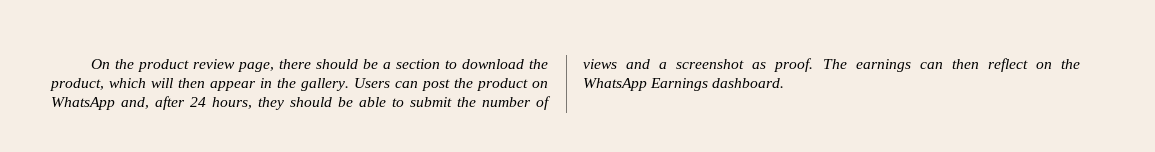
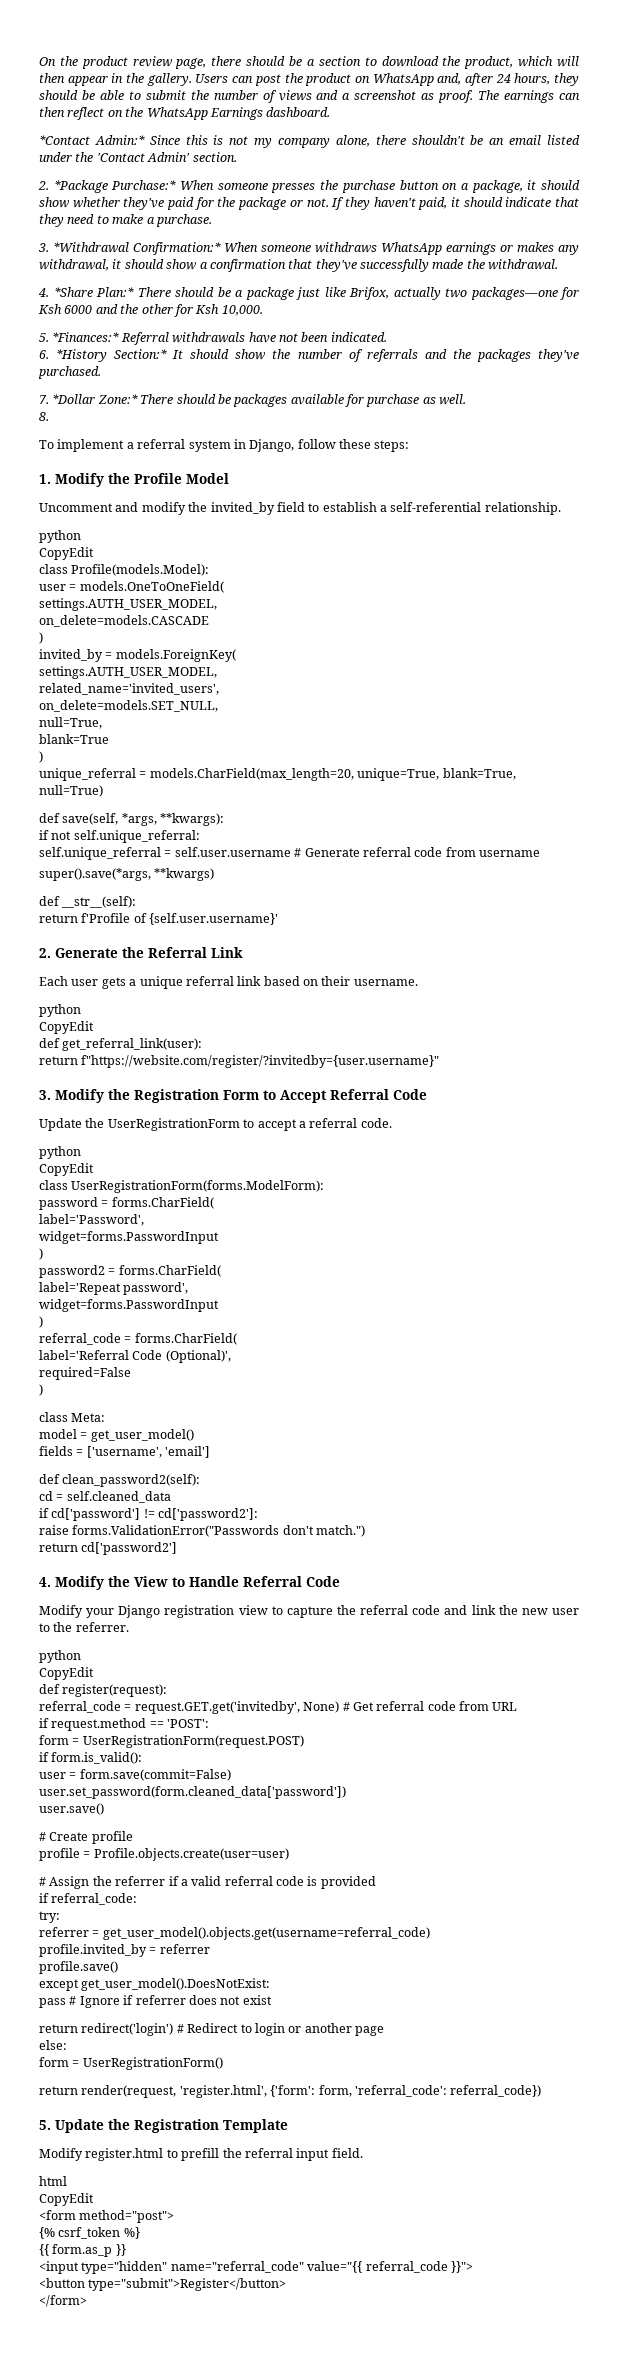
+ *Contact Admin:* Since this is not my company alone, there shouldn't be an email listed under the 'Contact Admin' section.
+ 2. *Package Purchase:* When someone presses the purchase button on a package, it should show whether they've paid for the package or not. If they haven't paid, it should indicate that they need to make a purchase.
+ 3. *Withdrawal Confirmation:* When someone withdraws WhatsApp earnings or makes any withdrawal, it should show a confirmation that they've successfully made the withdrawal.
+ 4. *Share Plan:* There should be a package just like Brifox, actually two packages—one for Ksh 6000 and the other for Ksh 10,000.
+ 5. *Finances:* Referral withdrawals have not been indicated.
+ 6. *History Section:* It should show the number of referrals and the packages they've purchased.
+ 7. *Dollar Zone:* There should be packages available for purchase as well.
+ 8.
+ To implement a referral system in Django, follow these steps:
+ 1. Modify the Profile Model
+ Uncomment and modify the invited_by field to establish a self-referential relationship.
+ python
+ CopyEdit
+ class Profile(models.Model):
+ user = models.OneToOneField(
+ settings.AUTH_USER_MODEL,
+ on_delete=models.CASCADE
+ )
+ invited_by = models.ForeignKey(
+ settings.AUTH_USER_MODEL,
+ related_name='invited_users',
+ on_delete=models.SET_NULL,
+ null=True,
+ blank=True
+ )
+ unique_referral = models.CharField(max_length=20, unique=True, blank=True, null=True)
+ def save(self, *args, **kwargs):
+ if not self.unique_referral:
+ self.unique_referral = self.user.username # Generate referral code from username
+ super().save(*args, **kwargs)
+ def __str__(self):
+ return f'Profile of {self.user.username}'
+ 2. Generate the Referral Link
+ Each user gets a unique referral link based on their username.
+ python
+ CopyEdit
+ def get_referral_link(user):
+ return f"https://website.com/register/?invitedby={user.username}"
+ 3. Modify the Registration Form to Accept Referral Code
+ Update the UserRegistrationForm to accept a referral code.
+ python
+ CopyEdit
+ class UserRegistrationForm(forms.ModelForm):
+ password = forms.CharField(
+ label='Password',
+ widget=forms.PasswordInput
+ )
+ password2 = forms.CharField(
+ label='Repeat password',
+ widget=forms.PasswordInput
+ )
+ referral_code = forms.CharField(
+ label='Referral Code (Optional)',
+ required=False
+ )
+ class Meta:
+ model = get_user_model()
+ fields = ['username', 'email']
+ def clean_password2(self):
+ cd = self.cleaned_data
+ if cd['password'] != cd['password2']:
+ raise forms.ValidationError("Passwords don't match.")
+ return cd['password2']
+ 4. Modify the View to Handle Referral Code
+ Modify your Django registration view to capture the referral code and link the new user to the referrer.
+ python
+ CopyEdit
+ def register(request):
+ referral_code = request.GET.get('invitedby', None) # Get referral code from URL
+ if request.method == 'POST':
+ form = UserRegistrationForm(request.POST)
+ if form.is_valid():
+ user = form.save(commit=False)
+ user.set_password(form.cleaned_data['password'])
+ user.save()
+ # Create profile
+ profile = Profile.objects.create(user=user)
+ # Assign the referrer if a valid referral code is provided
+ if referral_code:
+ try:
+ referrer = get_user_model().objects.get(username=referral_code)
+ profile.invited_by = referrer
+ profile.save()
+ except get_user_model().DoesNotExist:
+ pass # Ignore if referrer does not exist
+ return redirect('login') # Redirect to login or another page
+ else:
+ form = UserRegistrationForm()
+ return render(request, 'register.html', {'form': form, 'referral_code': referral_code})
+ 5. Update the Registration Template
+ Modify register.html to prefill the referral input field.
+ html
+ CopyEdit
+ <form method="post">
+ {% csrf_token %}
+ {{ form.as_p }}
+ <input type="hidden" name="referral_code" value="{{ referral_code }}">
+ <button type="submit">Register</button>
+ </form>

